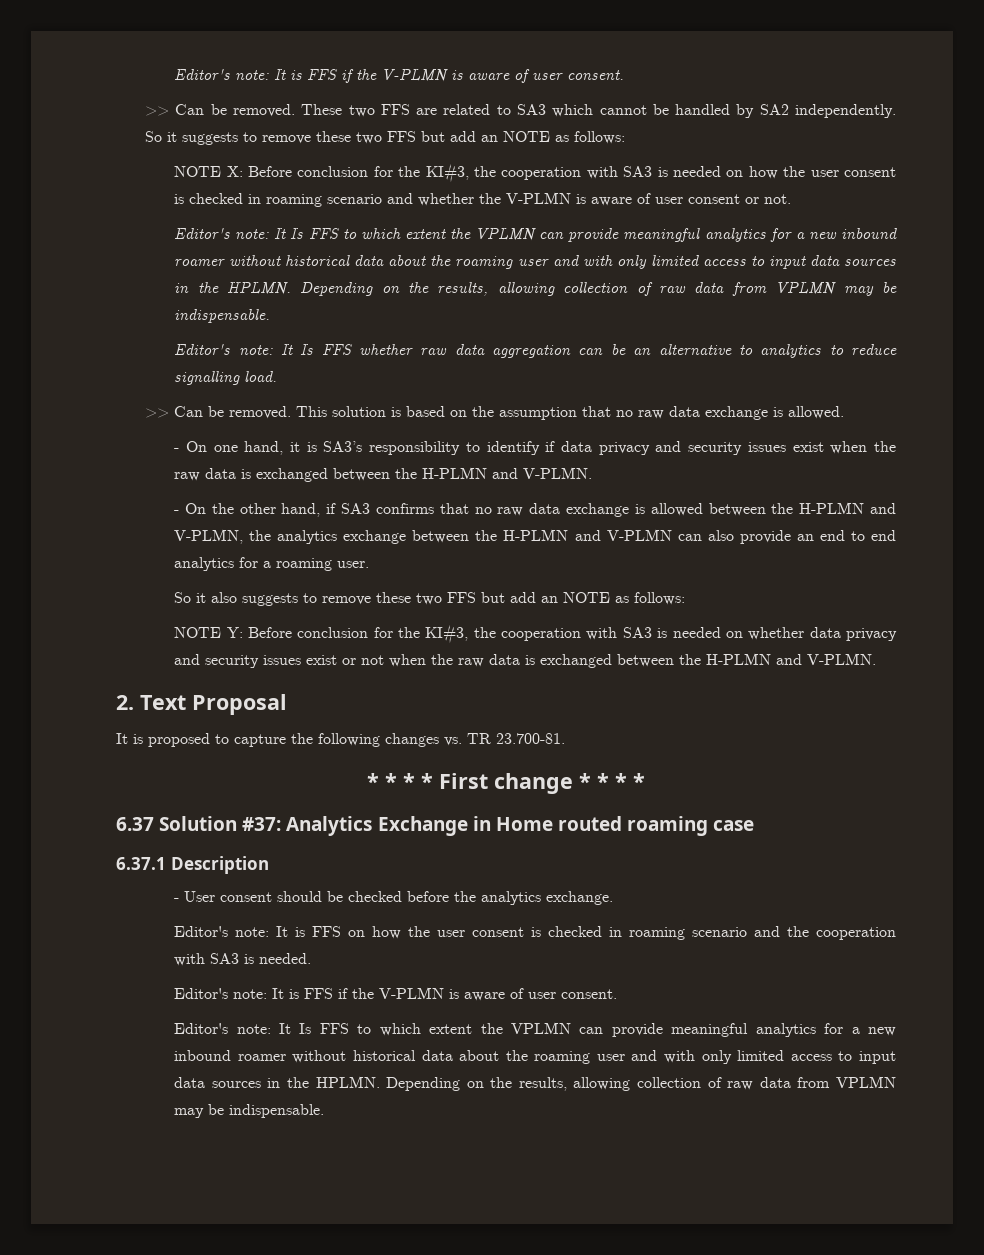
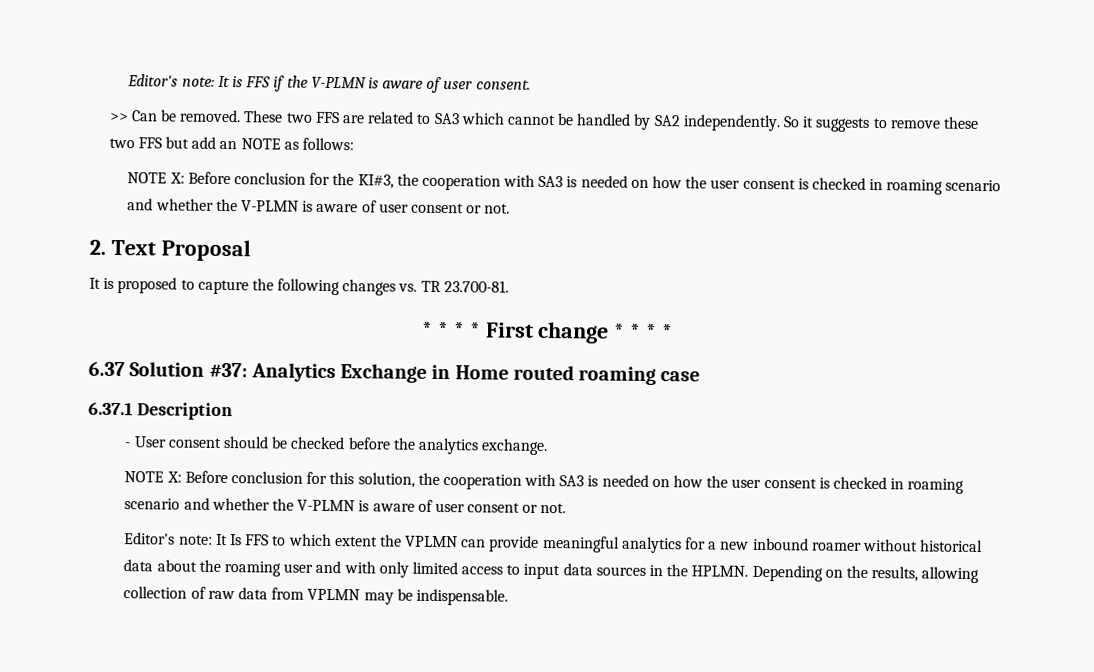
  NOTE X: Before conclusion for the KI#3, the cooperation with SA3 is needed on how the user consent is checked in roaming scenario and whether the V-PLMN is aware of user consent or not.
- Editor's note: It Is FFS to which extent the VPLMN can provide meaningful analytics for a new inbound roamer without historical data about the roaming user and with only limited access to input data sources in the HPLMN. Depending on the results, allowing collection of raw data from VPLMN may be indispensable.
- Editor's note: It Is FFS whether raw data aggregation can be an alternative to analytics to reduce signalling load.
- >> Can be removed. This solution is based on the assumption that no raw data exchange is allowed.
- - On one hand, it is SA3’s responsibility to identify if data privacy and security issues exist when the raw data is exchanged between the H-PLMN and V-PLMN.
- - On the other hand, if SA3 confirms that no raw data exchange is allowed between the H-PLMN and V-PLMN, the analytics exchange between the H-PLMN and V-PLMN can also provide an end to end analytics for a roaming user.
- So it also suggests to remove these two FFS but add an NOTE as follows:
- NOTE Y: Before conclusion for the KI#3, the cooperation with SA3 is needed on whether data privacy and security issues exist or not when the raw data is exchanged between the H-PLMN and V-PLMN.
- Editor's note: It is FFS on how the user consent is checked in roaming scenario and the cooperation with SA3 is needed.
- Editor's note: It is FFS if the V-PLMN is aware of user consent.
+ NOTE X: Before conclusion for this solution, the cooperation with SA3 is needed on how the user consent is checked in roaming scenario and whether the V-PLMN is aware of user consent or not.

